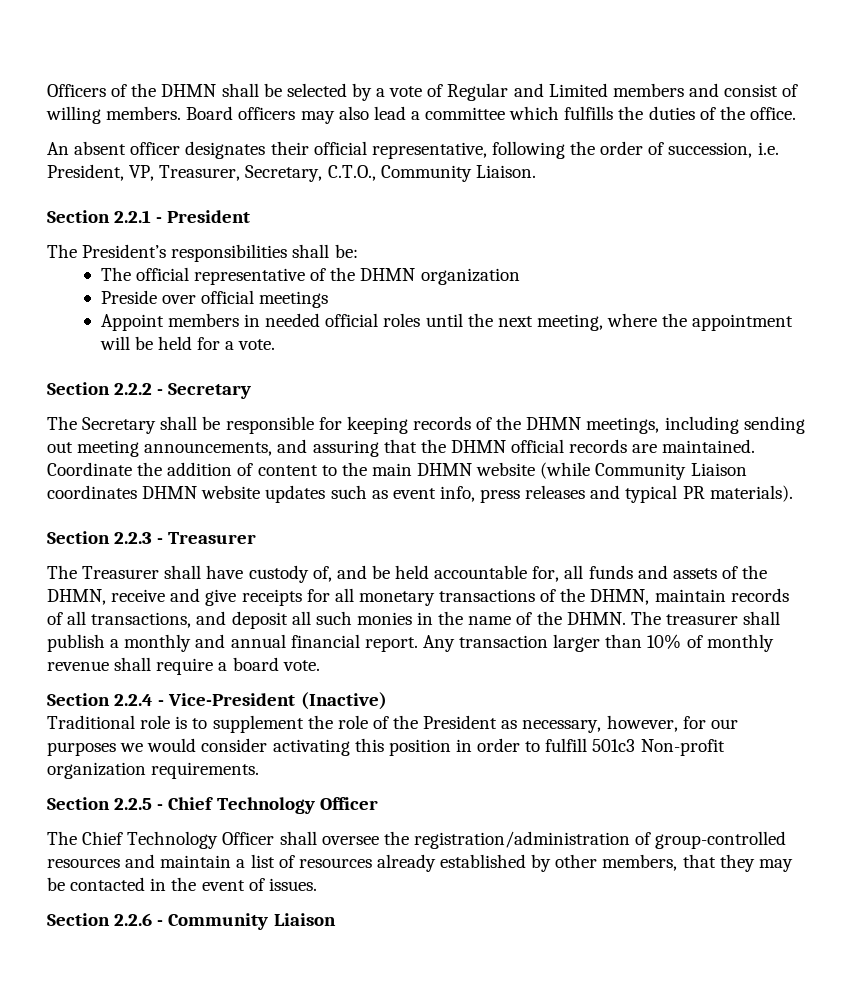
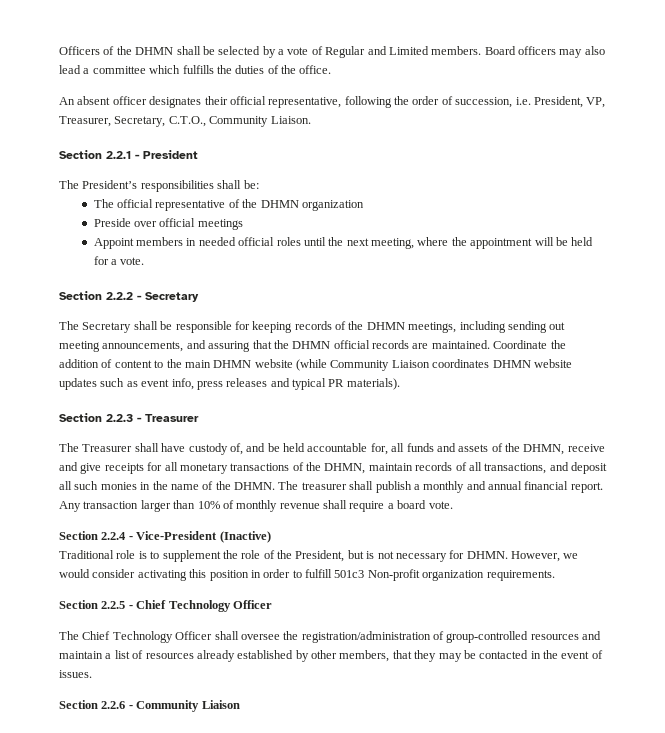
- Officers of the DHMN shall be selected by a vote of Regular and Limited members and consist of willing members.
+ Officers of the DHMN shall be selected by a vote of Regular and Limited members.
- Traditional role is to supplement the role of the President as necessary, however, for our purposes we would consider activating this position in order to fulfill 501c3 Non-profit organization requirements.
+ Traditional role is to supplement the role of the President, but is not necessary for DHMN. However, we would consider activating this position in order to fulfill 501c3 Non-profit organization requirements.

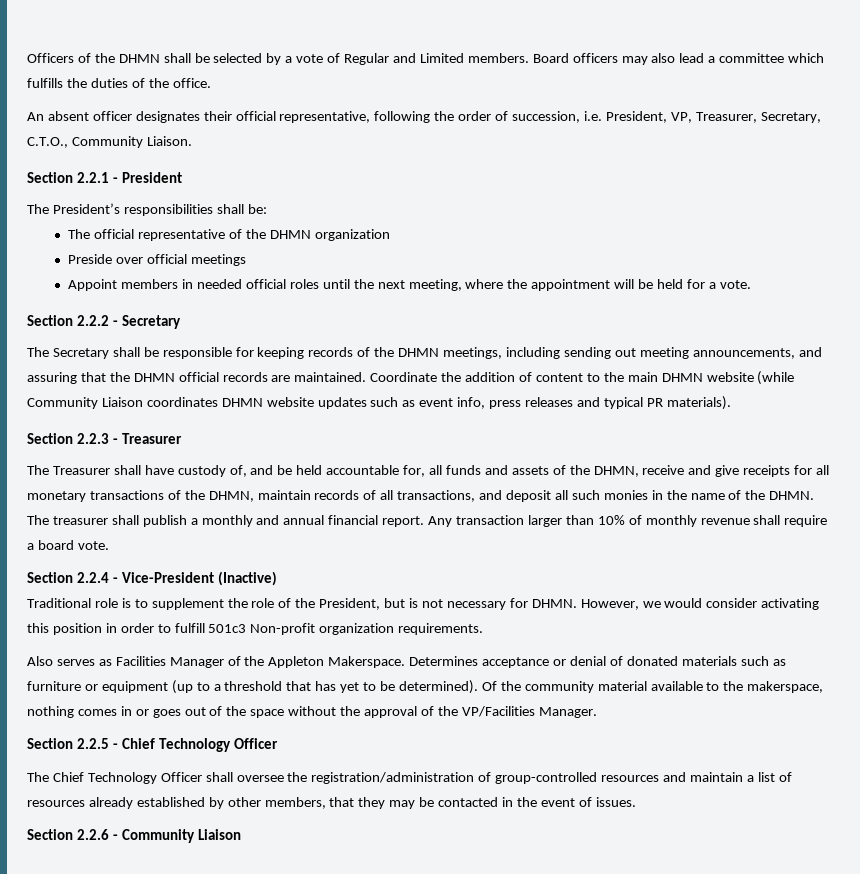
+ Also serves as Facilities Manager of the Appleton Makerspace. Determines acceptance or denial of donated materials such as furniture or equipment (up to a threshold that has yet to be determined). Of the community material available to the makerspace, nothing comes in or goes out of the space without the approval of the VP/Facilities Manager.

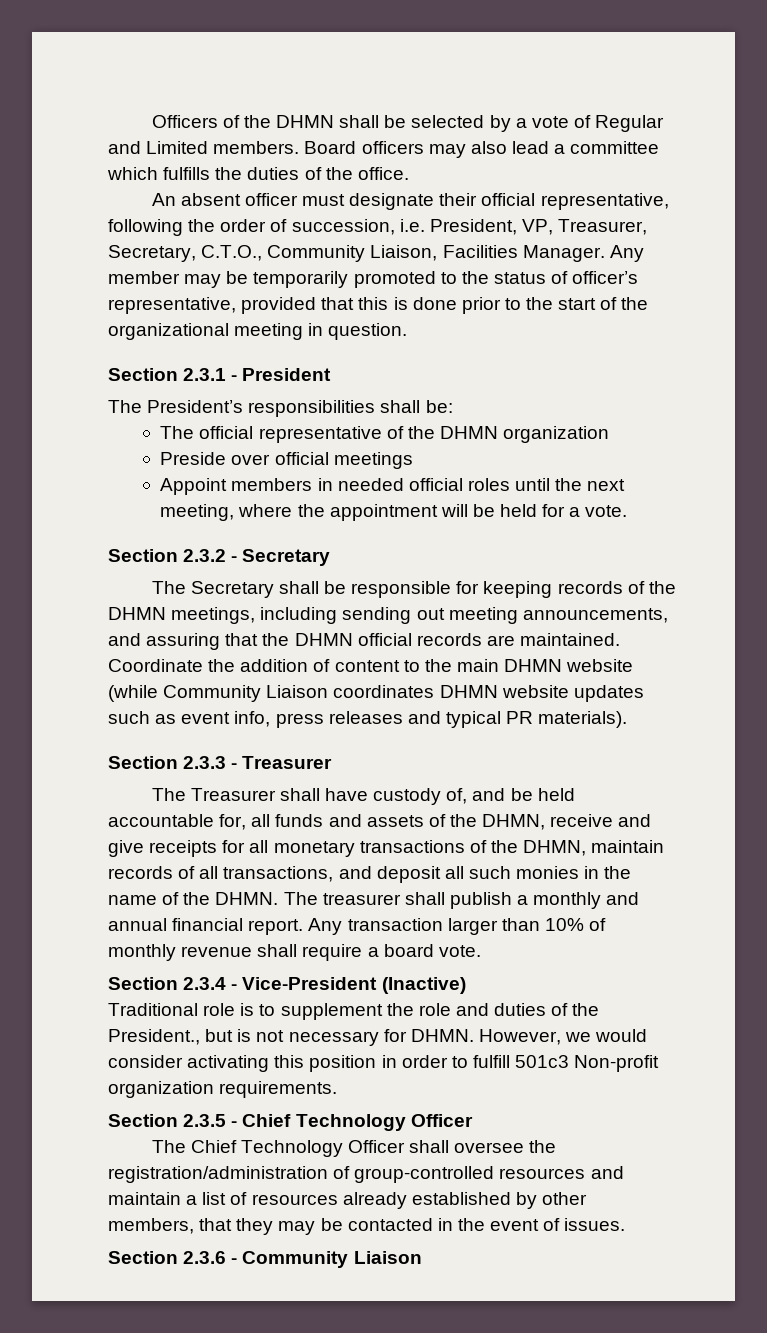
- An absent officer designates their official representative, following the order of succession, i.e. President, VP, Treasurer, Secretary, C.T.O., Community Liaison.
- Section 2.2.1 - President
+ An absent officer must designate their official representative, following the order of succession, i.e. President, VP, Treasurer, Secretary, C.T.O., Community Liaison, Facilities Manager. Any member may be temporarily promoted to the status of officer’s representative, provided that this is done prior to the start of the organizational meeting in question.
+ Section 2.3.1 - President
- Section 2.2.2 - Secretary
+ Section 2.3.2 - Secretary
- Section 2.2.3 - Treasurer
+ Section 2.3.3 - Treasurer
- Section 2.2.4 - Vice-President (Inactive)
+ Section 2.3.4 - Vice-President (Inactive)
- Traditional role is to supplement the role of the President, but is not necessary for DHMN.
+ Traditional role is to supplement the role and duties of the President., but is not necessary for DHMN.
- Also serves as Facilities Manager of the Appleton Makerspace. Determines acceptance or denial of donated materials such as furniture or equipment (up to a threshold that has yet to be determined). Of the community material available to the makerspace, nothing comes in or goes out of the space without the approval of the VP/Facilities Manager.
- Section 2.2.5 - Chief Technology Officer
+ Section 2.3.5 - Chief Technology Officer
- Section 2.2.6 - Community Liaison
+ Section 2.3.6 - Community Liaison

